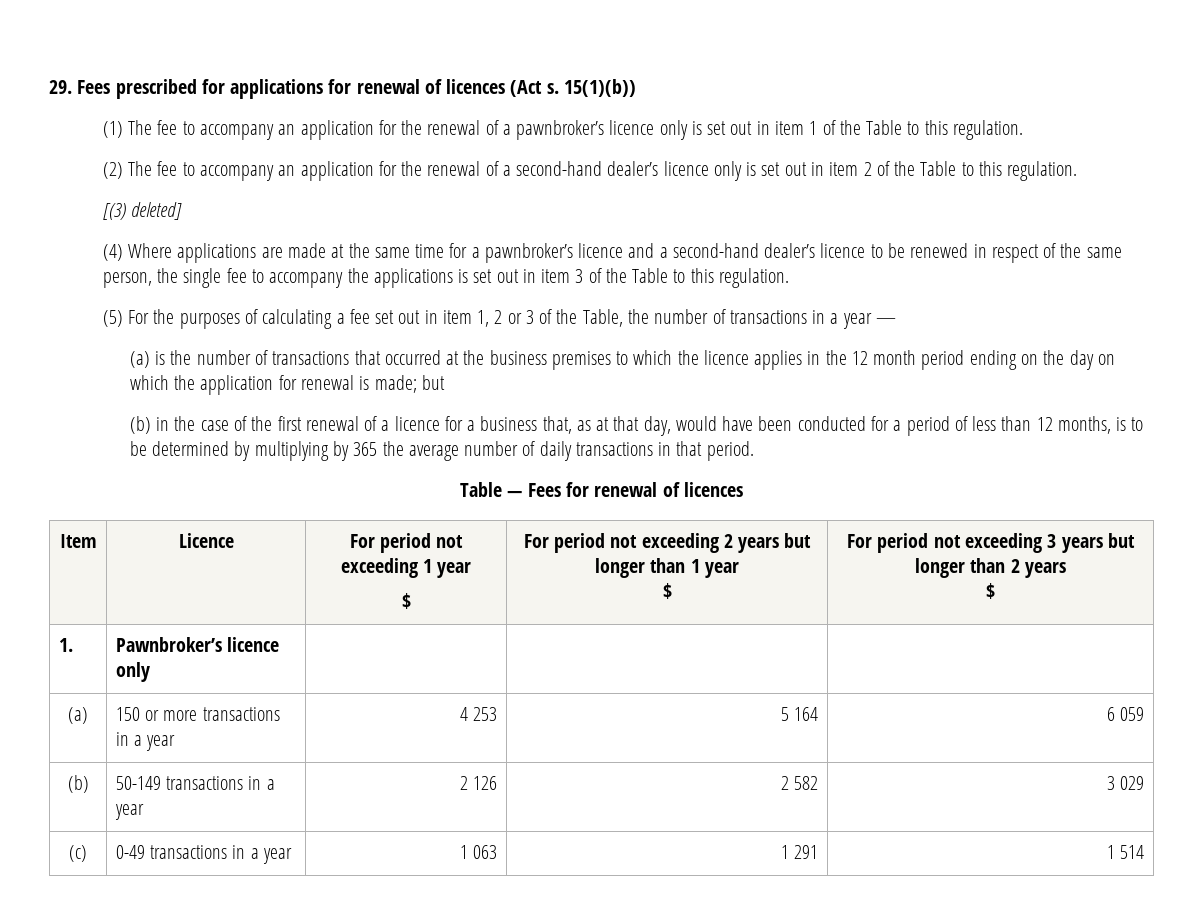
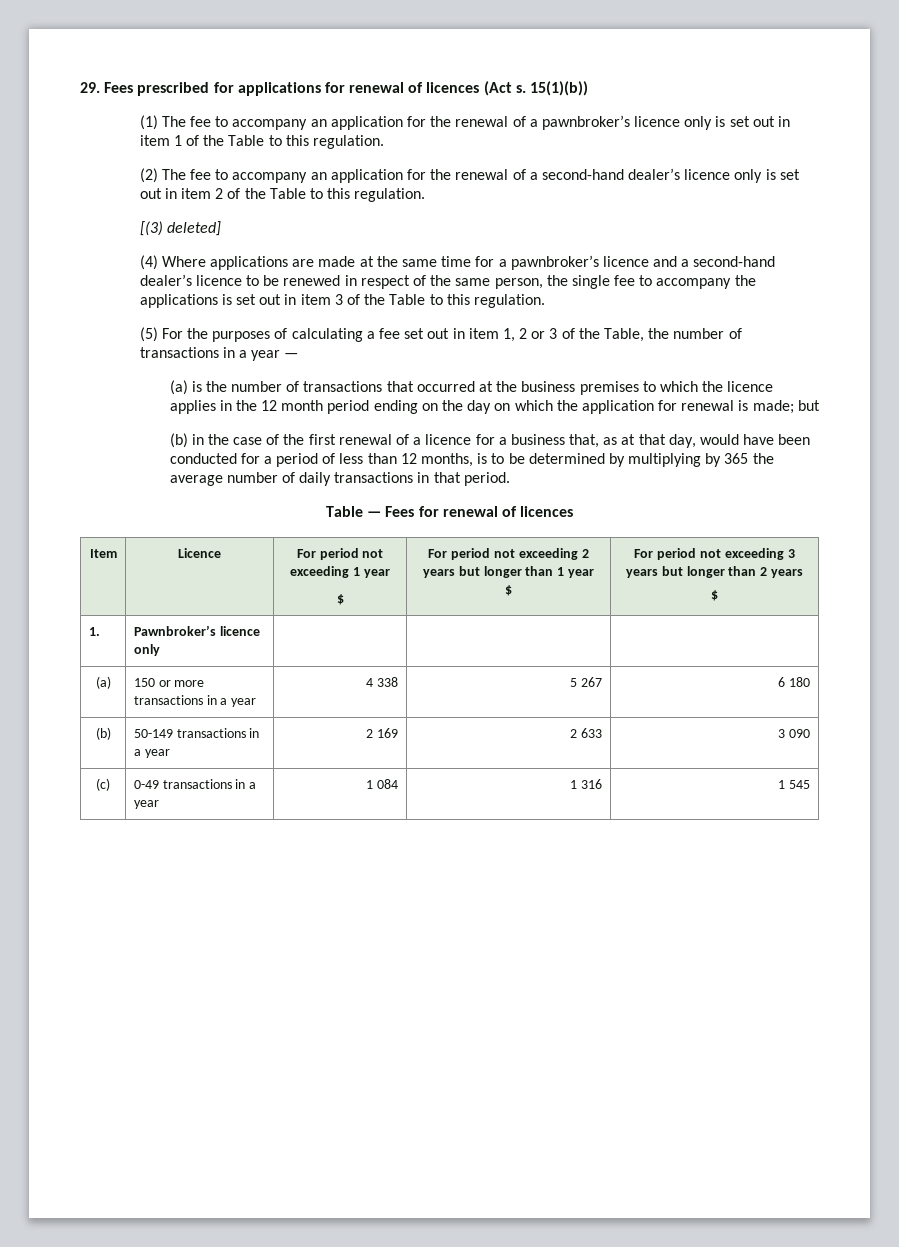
- (a) | 150 or more transactions in a year | 4 253 | 5 164 | 6 059
+ (a) | 150 or more transactions in a year | 4 338 | 5 267 | 6 180
- (b) | 50-149 transactions in a year | 2 126 | 2 582 | 3 029
+ (b) | 50-149 transactions in a year | 2 169 | 2 633 | 3 090
- (c) | 0-49 transactions in a year | 1 063 | 1 291 | 1 514
+ (c) | 0-49 transactions in a year | 1 084 | 1 316 | 1 545

